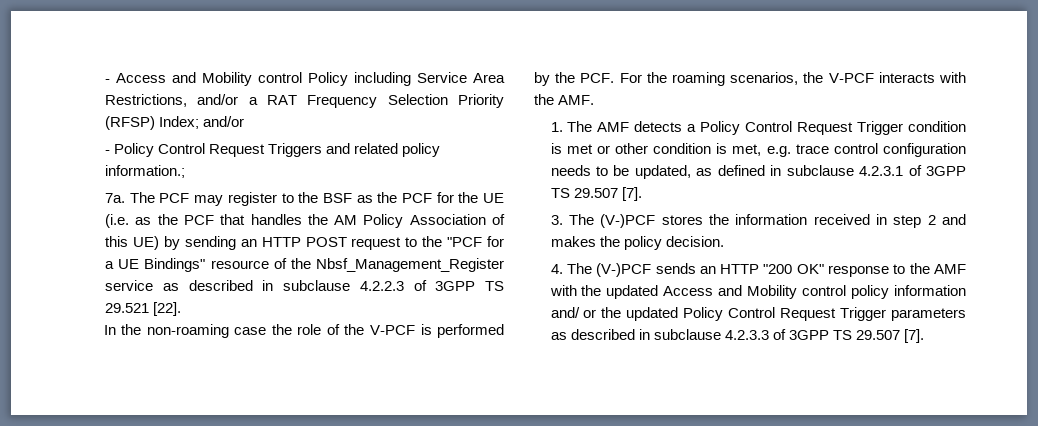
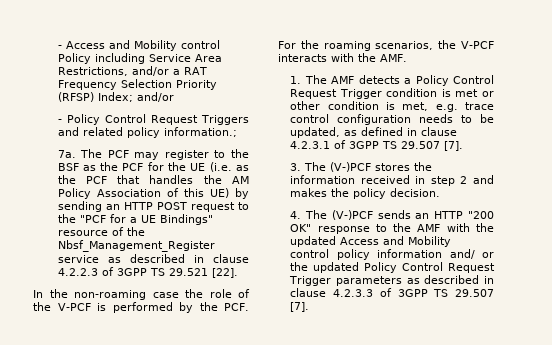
- The PCF may register to the BSF as the PCF for the UE (i.e. as the PCF that handles the AM Policy Association of this UE) by sending an HTTP POST request to the "PCF for a UE Bindings" resource of the Nbsf_Management_Register service as described in subclause 4.2.2.3 of 3GPP TS 29.521 [22].
+ The PCF may register to the BSF as the PCF for the UE (i.e. as the PCF that handles the AM Policy Association of this UE) by sending an HTTP POST request to the "PCF for a UE Bindings" resource of the Nbsf_Management_Register service as described in clause 4.2.2.3 of 3GPP TS 29.521 [22].
- 1. The AMF detects a Policy Control Request Trigger condition is met or other condition is met, e.g. trace control configuration needs to be updated, as defined in subclause 4.2.3.1 of 3GPP TS 29.507 [7].
+ 1. The AMF detects a Policy Control Request Trigger condition is met or other condition is met, e.g. trace control configuration needs to be updated, as defined in clause 4.2.3.1 of 3GPP TS 29.507 [7].
- 4. The (V-)PCF sends an HTTP "200 OK" response to the AMF with the updated Access and Mobility control policy information and/ or the updated Policy Control Request Trigger parameters as described in subclause 4.2.3.3 of 3GPP TS 29.507 [7].
+ 4. The (V-)PCF sends an HTTP "200 OK" response to the AMF with the updated Access and Mobility control policy information and/ or the updated Policy Control Request Trigger parameters as described in clause 4.2.3.3 of 3GPP TS 29.507 [7].

